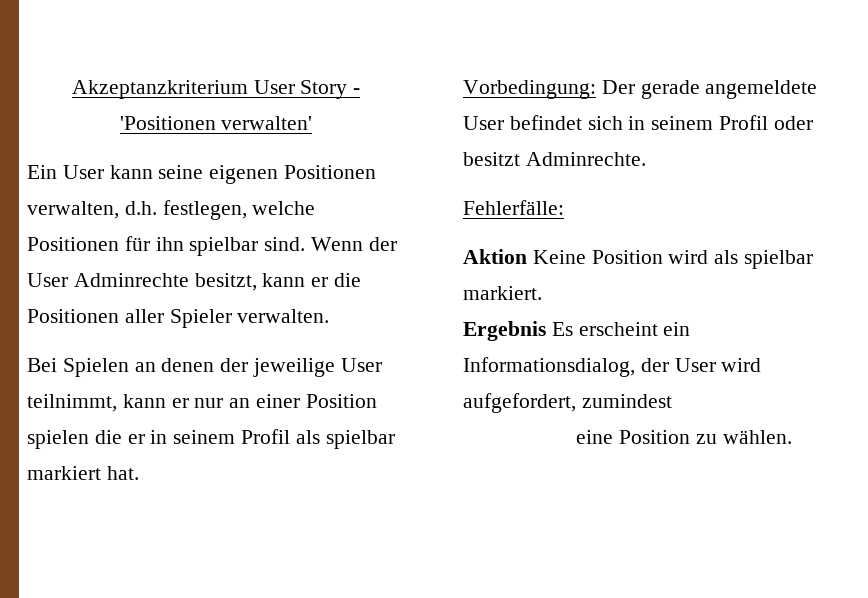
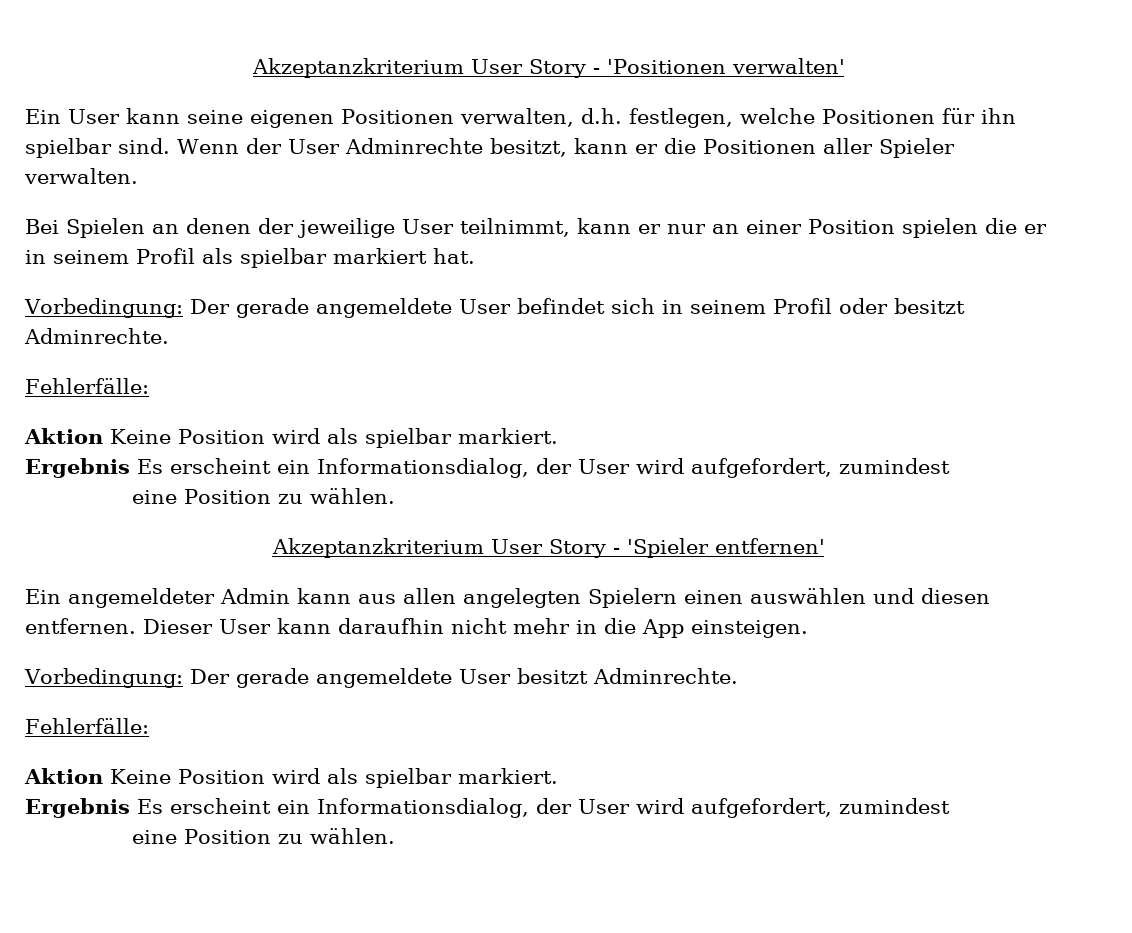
+ Akzeptanzkriterium User Story - 'Spieler entfernen'
+ Ein angemeldeter Admin kann aus allen angelegten Spielern einen auswählen und diesen entfernen. Dieser User kann daraufhin nicht mehr in die App einsteigen.
+ Vorbedingung: Der gerade angemeldete User besitzt Adminrechte.
+ Fehlerfälle:
+ Aktion Keine Position wird als spielbar markiert.
+ Ergebnis Es erscheint ein Informationsdialog, der User wird aufgefordert, zumindest
+ eine Position zu wählen.

